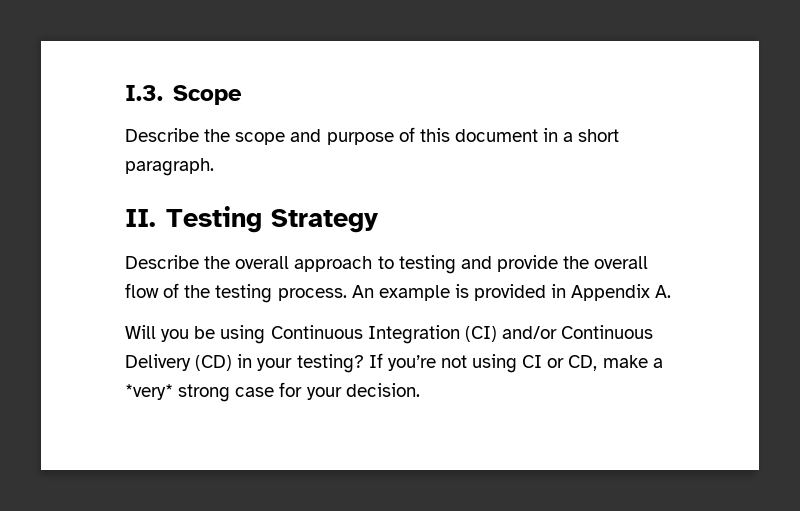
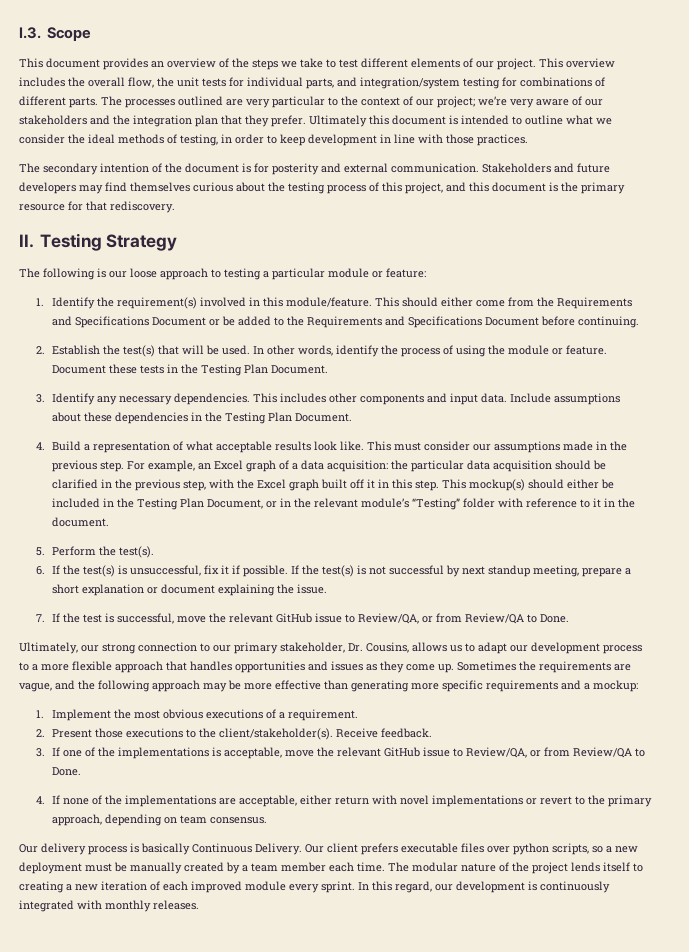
- Describe the scope and purpose of this document in a short paragraph.
+ This document provides an overview of the steps we take to test different elements of our project. This overview includes the overall flow, the unit tests for individual parts, and integration/system testing for combinations of different parts. The processes outlined are very particular to the context of our project; we’re very aware of our stakeholders and the integration plan that they prefer. Ultimately this document is intended to outline what we consider the ideal methods of testing, in order to keep development in line with those practices.
+ The secondary intention of the document is for posterity and external communication. Stakeholders and future developers may find themselves curious about the testing process of this project, and this document is the primary resource for that rediscovery.
  II. Testing Strategy
- Describe the overall approach to testing and provide the overall flow of the testing process. An example is provided in Appendix A.
- Will you be using Continuous Integration (CI) and/or Continuous Delivery (CD) in your testing? If you’re not using CI or CD, make a *very* strong case for your decision.
+ The following is our loose approach to testing a particular module or feature:
+ 1. Identify the requirement(s) involved in this module/feature. This should either come from the Requirements and Specifications Document or be added to the Requirements and Specifications Document before continuing.
+ 2. Establish the test(s) that will be used. In other words, identify the process of using the module or feature. Document these tests in the Testing Plan Document.
+ 3. Identify any necessary dependencies. This includes other components and input data. Include assumptions about these dependencies in the Testing Plan Document.
+ 4. Build a representation of what acceptable results look like. This must consider our assumptions made in the previous step. For example, an Excel graph of a data acquisition: the particular data acquisition should be clarified in the previous step, with the Excel graph built off it in this step. This mockup(s) should either be included in the Testing Plan Document, or in the relevant module’s “Testing” folder with reference to it in the document.
+ 5. Perform the test(s).
+ 6. If the test(s) is unsuccessful, fix it if possible. If the test(s) is not successful by next standup meeting, prepare a short explanation or document explaining the issue.
+ 7. If the test is successful, move the relevant GitHub issue to Review/QA, or from Review/QA to Done.
+ Ultimately, our strong connection to our primary stakeholder, Dr. Cousins, allows us to adapt our development process to a more flexible approach that handles opportunities and issues as they come up. Sometimes the requirements are vague, and the following approach may be more effective than generating more specific requirements and a mockup:
+ 1. Implement the most obvious executions of a requirement.
+ 2. Present those executions to the client/stakeholder(s). Receive feedback.
+ 3. If one of the implementations is acceptable, move the relevant GitHub issue to Review/QA, or from Review/QA to Done.
+ 4. If none of the implementations are acceptable, either return with novel implementations or revert to the primary approach, depending on team consensus.
+ Our delivery process is basically Continuous Delivery. Our client prefers executable files over python scripts, so a new deployment must be manually created by a team member each time. The modular nature of the project lends itself to creating a new iteration of each improved module every sprint. In this regard, our development is continuously integrated with monthly releases.

